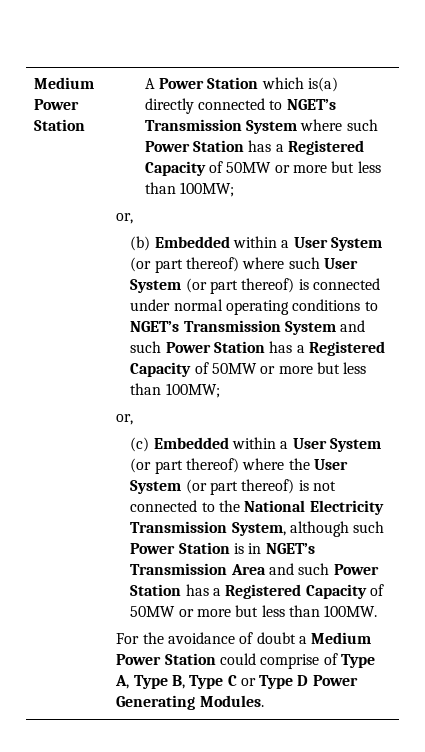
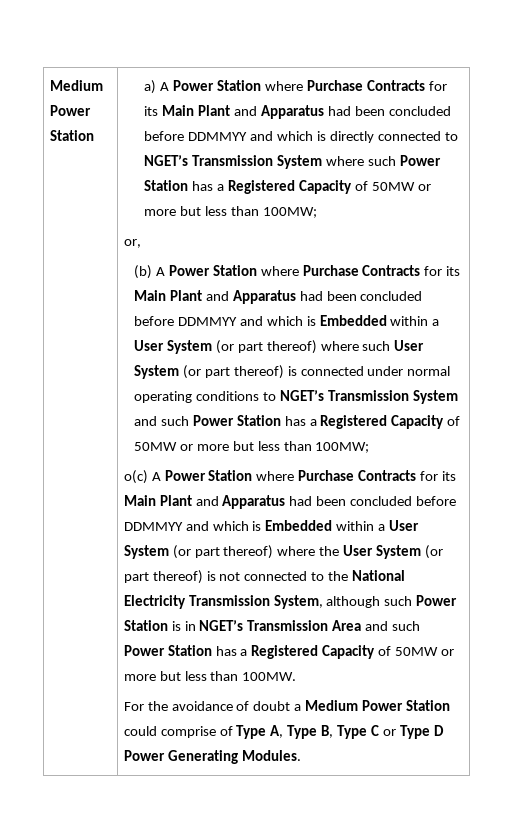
- A Power Station which is(a) directly connected to NGET’s Transmission System where such Power Station has a Registered Capacity of 50MW or more but less than 100MW;
+ a) A Power Station where Purchase Contracts for its Main Plant and Apparatus had been concluded before DDMMYY and which is directly connected to NGET’s Transmission System where such Power Station has a Registered Capacity of 50MW or more but less than 100MW;
- (b) Embedded within a User System (or part thereof) where such User System (or part thereof) is connected under normal operating conditions to NGET’s Transmission System and such Power Station has a Registered Capacity of 50MW or more but less than 100MW;
- or,
- (c) Embedded within a User System (or part thereof) where the User System (or part thereof) is not connected to the National Electricity Transmission System, although such Power Station is in NGET’s Transmission Area and such Power Station has a Registered Capacity of 50MW or more but less than 100MW.
+ (b) A Power Station where Purchase Contracts for its Main Plant and Apparatus had been concluded before DDMMYY and which is Embedded within a User System (or part thereof) where such User System (or part thereof) is connected under normal operating conditions to NGET’s Transmission System and such Power Station has a Registered Capacity of 50MW or more but less than 100MW;
+ o(c) A Power Station where Purchase Contracts for its Main Plant and Apparatus had been concluded before DDMMYY and which is Embedded within a User System (or part thereof) where the User System (or part thereof) is not connected to the National Electricity Transmission System, although such Power Station is in NGET’s Transmission Area and such Power Station has a Registered Capacity of 50MW or more but less than 100MW.

